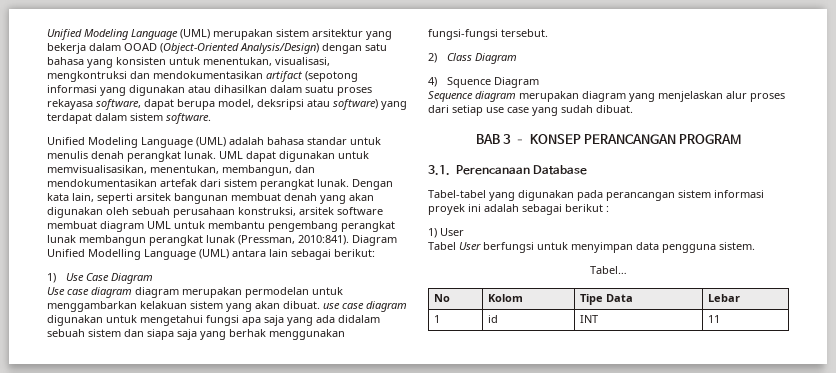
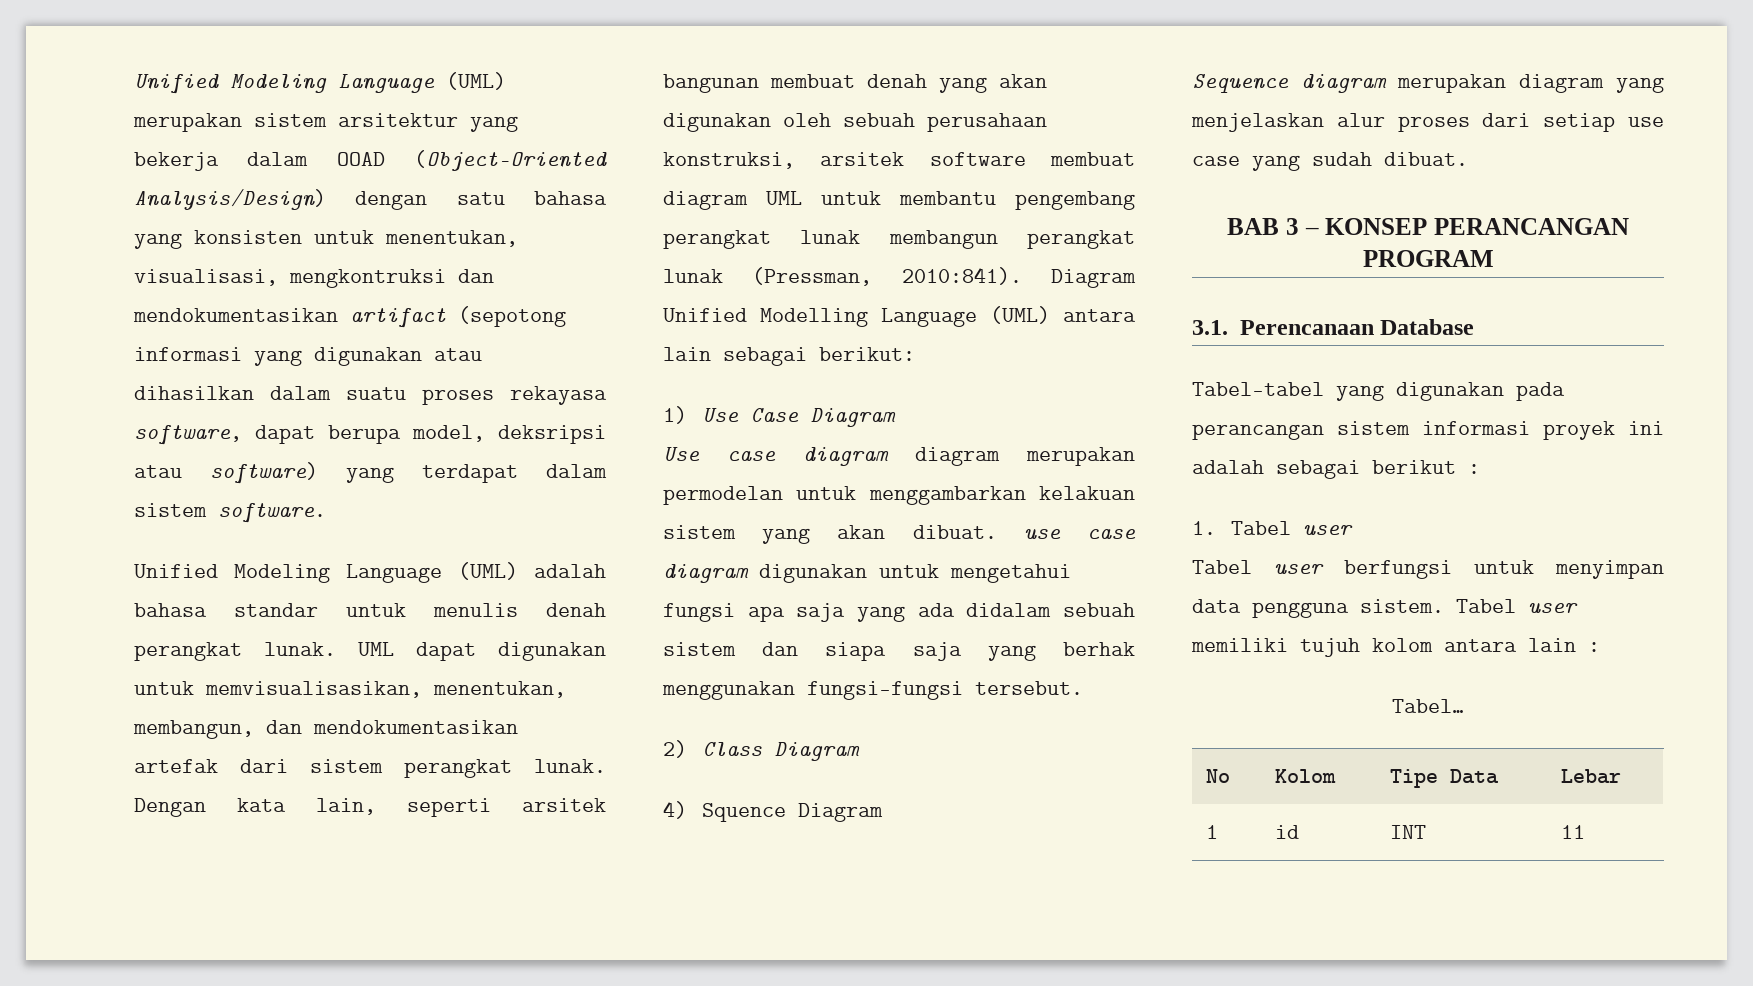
- 1) User
- Tabel User berfungsi untuk menyimpan data pengguna sistem.
+ 1. Tabel user
+ Tabel user berfungsi untuk menyimpan data pengguna sistem. Tabel user memiliki tujuh kolom antara lain :

